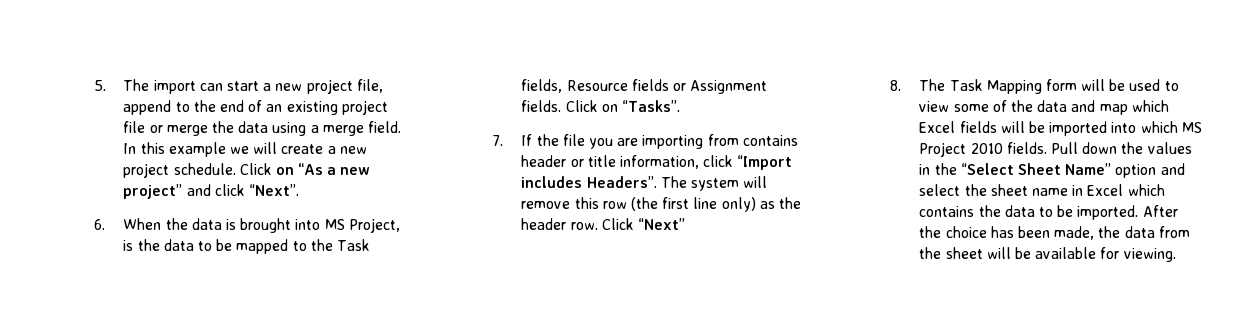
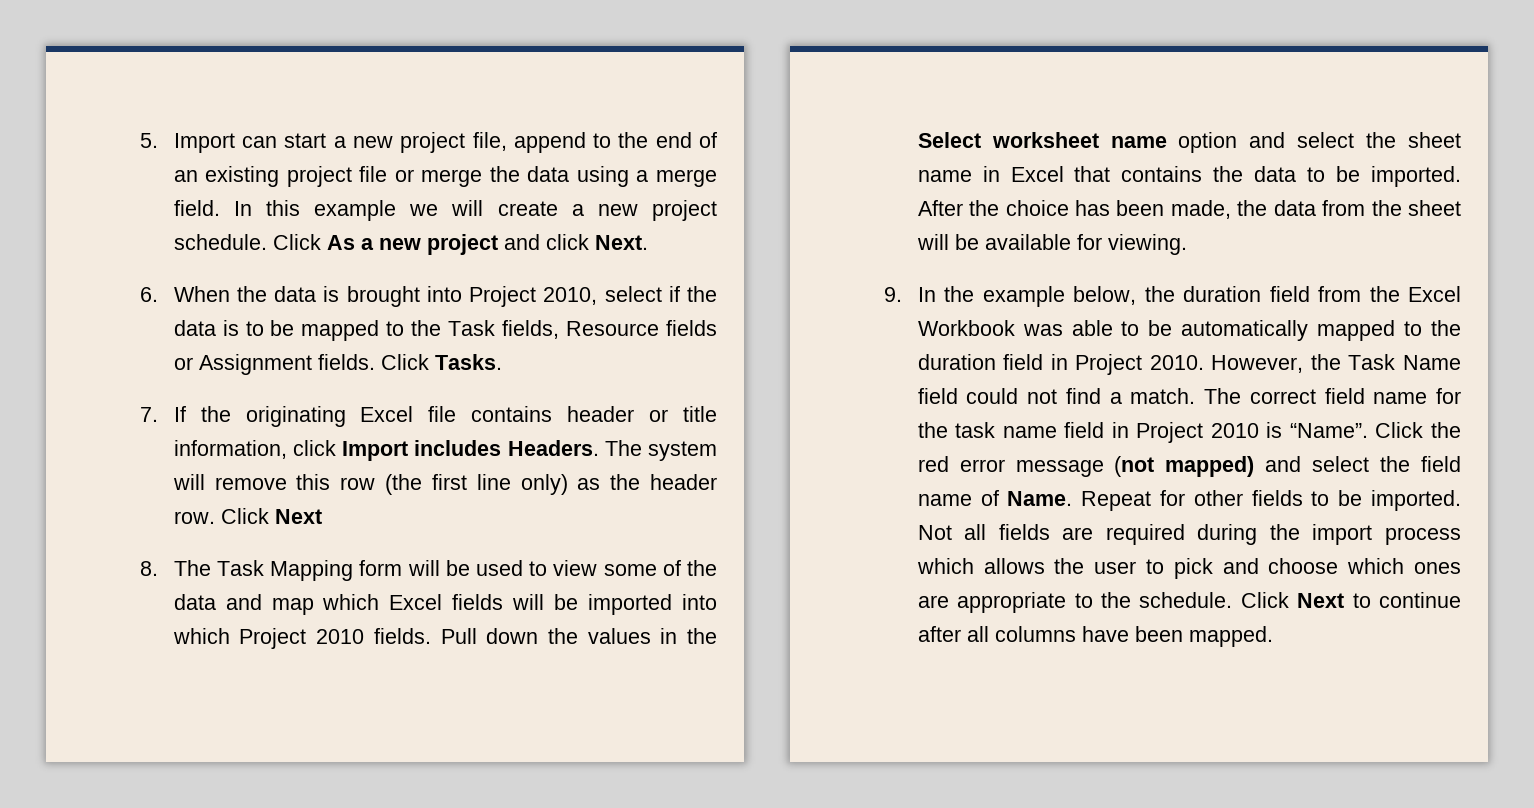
- 5. The import can start a new project file, append to the end of an existing project file or merge the data using a merge field.
+ 5. Import can start a new project file, append to the end of an existing project file or merge the data using a merge field.
- Click on “As a new project” and click “Next”.
+ Click As a new project and click Next.
- 6. When the data is brought into MS Project, is the data to be mapped to the Task fields, Resource fields or Assignment fields.
+ 6. When the data is brought into Project 2010, select if the data is to be mapped to the Task fields, Resource fields or Assignment fields.
- Click on “Tasks”.
+ Click Tasks.
- 7. If the file you are importing from contains header or title information, click “Import includes Headers”.
+ 7. If the originating Excel file contains header or title information, click Import includes Headers.
- The system will remove this row (the first line only) as the header row. Click “Next”
+ The system will remove this row (the first line only) as the header row. Click Next
- 8. The Task Mapping form will be used to view some of the data and map which Excel fields will be imported into which MS Project 2010 fields.
+ 8. The Task Mapping form will be used to view some of the data and map which Excel fields will be imported into which Project 2010 fields.
- Pull down the values in the “Select Sheet Name” option and select the sheet name in Excel which contains the data to be imported.
+ Pull down the values in the Select worksheet name option and select the sheet name in Excel that contains the data to be imported.
+ 9. In the example below, the duration field from the Excel Workbook was able to be automatically mapped to the duration field in Project 2010. However, the Task Name field could not find a match. The correct field name for the task name field in Project 2010 is “Name”. Click the red error message (not mapped) and select the field name of Name. Repeat for other fields to be imported. Not all fields are required during the import process which allows the user to pick and choose which ones are appropriate to the schedule. Click Next to continue after all columns have been mapped.

